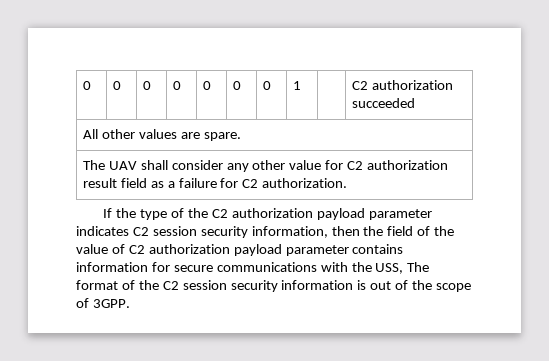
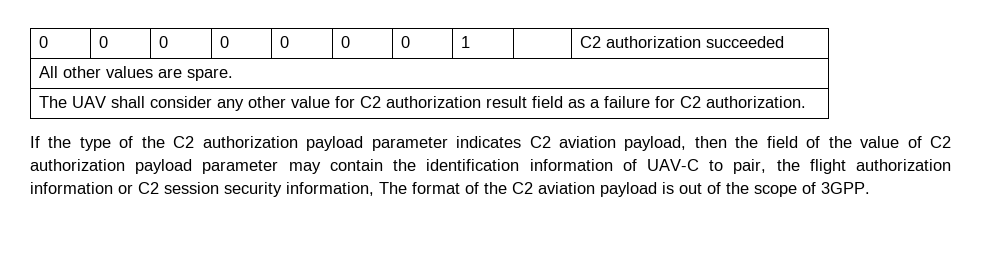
- If the type of the C2 authorization payload parameter indicates C2 session security information, then the field of the value of C2 authorization payload parameter contains information for secure communications with the USS, The format of the C2 session security information is out of the scope of 3GPP.
+ If the type of the C2 authorization payload parameter indicates C2 aviation payload, then the field of the value of C2 authorization payload parameter may contain the identification information of UAV-C to pair, the flight authorization information or C2 session security information, The format of the C2 aviation payload is out of the scope of 3GPP.

